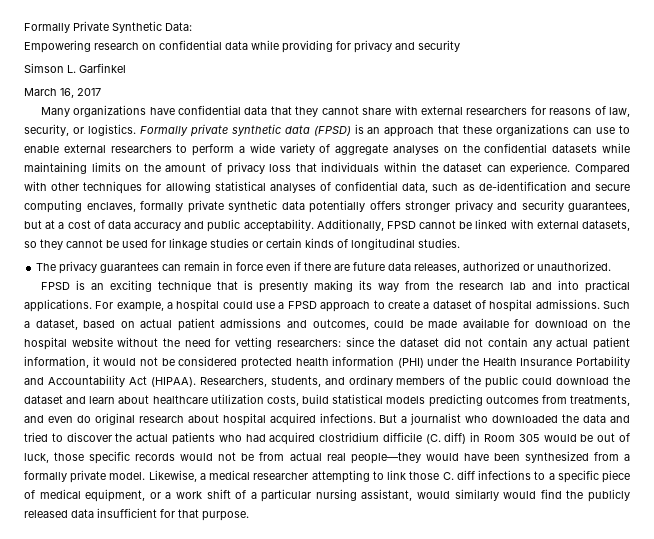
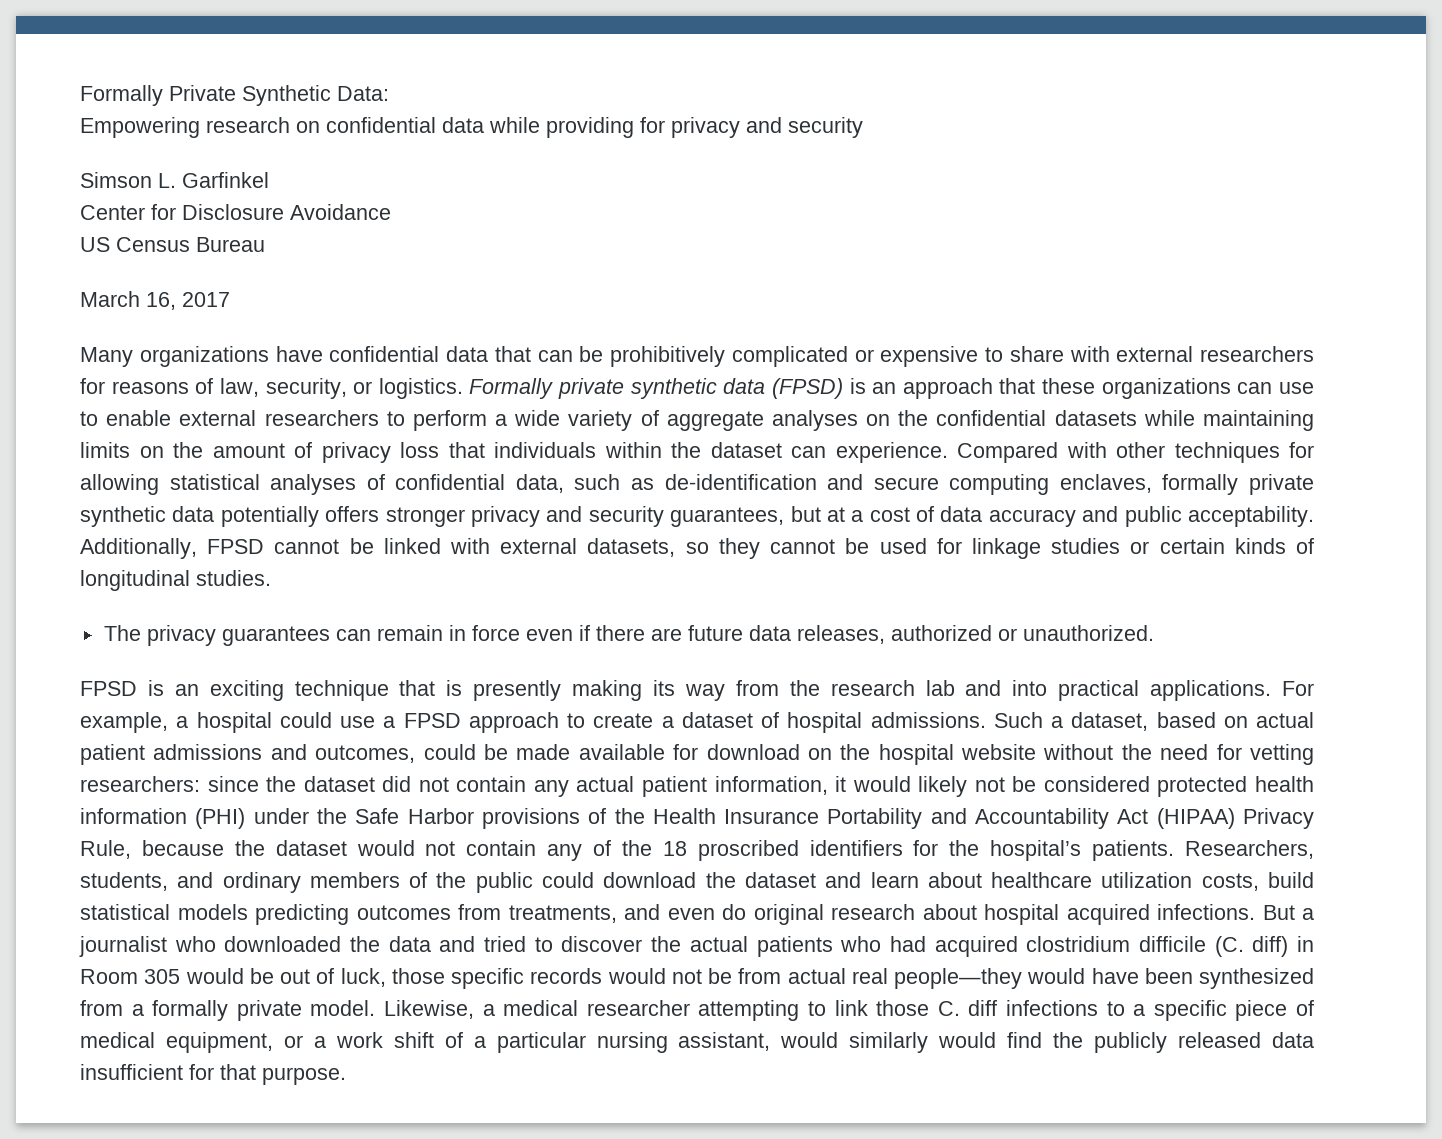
+ Center for Disclosure Avoidance
+ US Census Bureau
- Many organizations have confidential data that they cannot share with external researchers for reasons of law, security, or logistics.
+ Many organizations have confidential data that can be prohibitively complicated or expensive to share with external researchers for reasons of law, security, or logistics.
- Such a dataset, based on actual patient admissions and outcomes, could be made available for download on the hospital website without the need for vetting researchers: since the dataset did not contain any actual patient information, it would not be considered protected health information (PHI) under the Health Insurance Portability and Accountability Act (HIPAA).
+ Such a dataset, based on actual patient admissions and outcomes, could be made available for download on the hospital website without the need for vetting researchers: since the dataset did not contain any actual patient information, it would likely not be considered protected health information (PHI) under the Safe Harbor provisions of the Health Insurance Portability and Accountability Act (HIPAA) Privacy Rule, because the dataset would not contain any of the 18 proscribed identifiers for the hospital’s patients.

